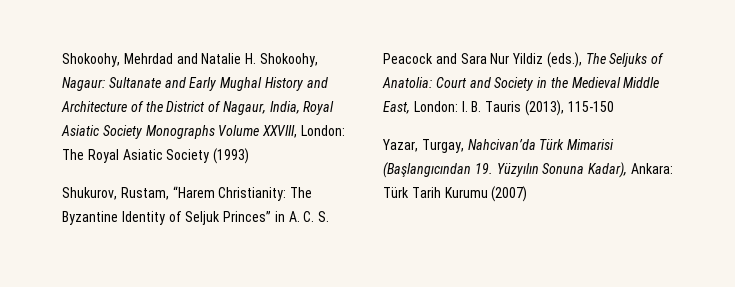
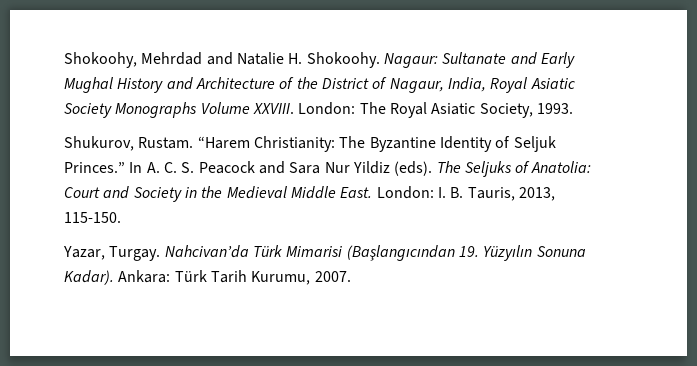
- Shokoohy, Mehrdad and Natalie H. Shokoohy, Nagaur: Sultanate and Early Mughal History and Architecture of the District of Nagaur, India, Royal Asiatic Society Monographs Volume XXVIII, London: The Royal Asiatic Society (1993)
+ Shokoohy, Mehrdad and Natalie H. Shokoohy. Nagaur: Sultanate and Early Mughal History and Architecture of the District of Nagaur, India, Royal Asiatic Society Monographs Volume XXVIII. London: The Royal Asiatic Society, 1993.
- Shukurov, Rustam, “Harem Christianity: The Byzantine Identity of Seljuk Princes” in A. C. S. Peacock and Sara Nur Yildiz (eds.), The Seljuks of Anatolia: Court and Society in the Medieval Middle East, London: I. B. Tauris (2013), 115-150
+ Shukurov, Rustam. “Harem Christianity: The Byzantine Identity of Seljuk Princes.” In A. C. S. Peacock and Sara Nur Yildiz (eds). The Seljuks of Anatolia: Court and Society in the Medieval Middle East. London: I. B. Tauris, 2013, 115-150.
- Yazar, Turgay, Nahcivan’da Türk Mimarisi (Başlangıcından 19. Yüzyılın Sonuna Kadar), Ankara: Türk Tarih Kurumu (2007)
+ Yazar, Turgay. Nahcivan’da Türk Mimarisi (Başlangıcından 19. Yüzyılın Sonuna Kadar). Ankara: Türk Tarih Kurumu, 2007.

